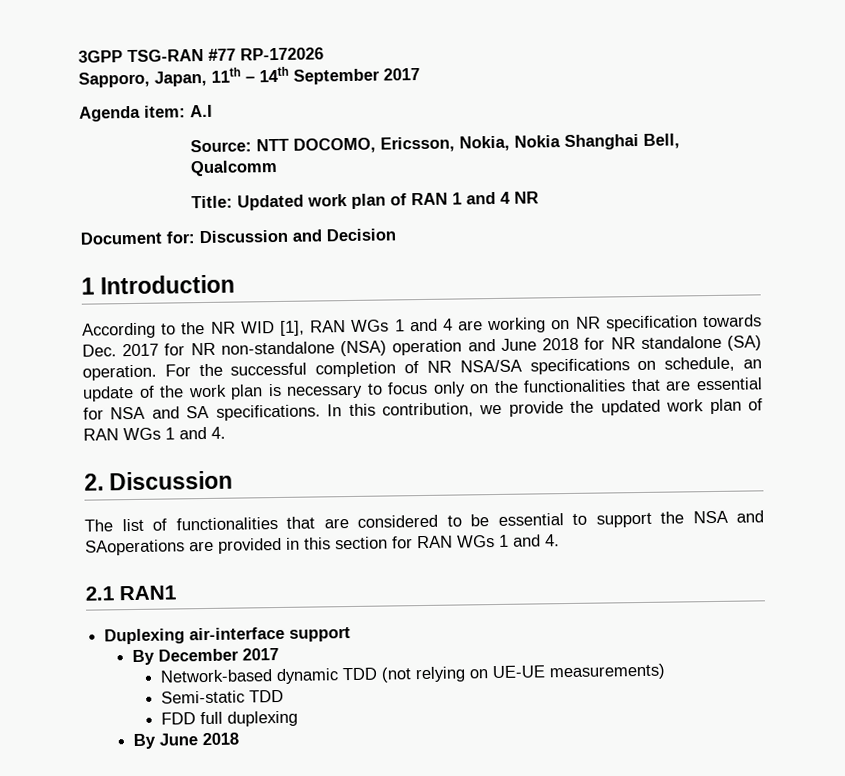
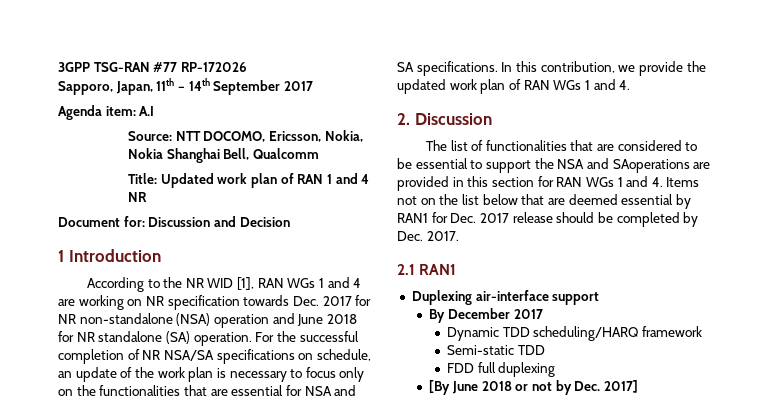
- The list of functionalities that are considered to be essential to support the NSA and SAoperations are provided in this section for RAN WGs 1 and 4.
+ The list of functionalities that are considered to be essential to support the NSA and SAoperations are provided in this section for RAN WGs 1 and 4. Items not on the list below that are deemed essential by RAN1 for Dec. 2017 release should be completed by Dec. 2017.
- Network-based dynamic TDD (not relying on UE-UE measurements)
+ Dynamic TDD scheduling/HARQ framework
- By June 2018
+ [By June 2018 or not by Dec. 2017]

